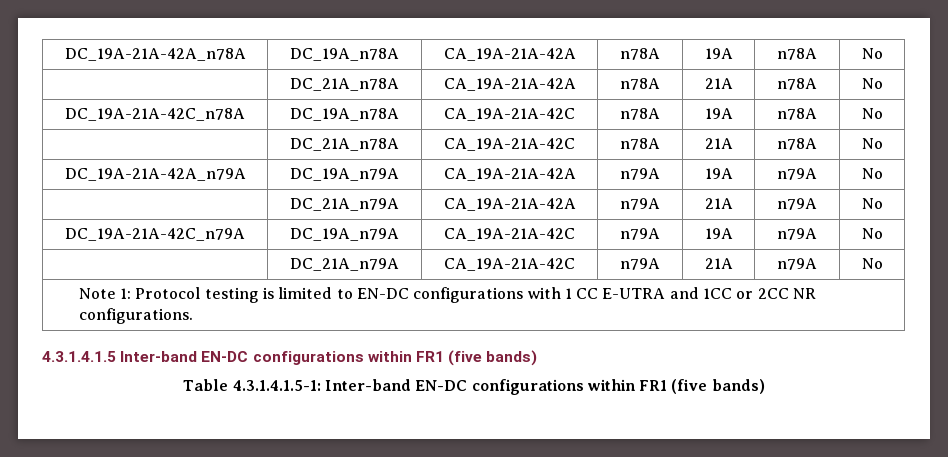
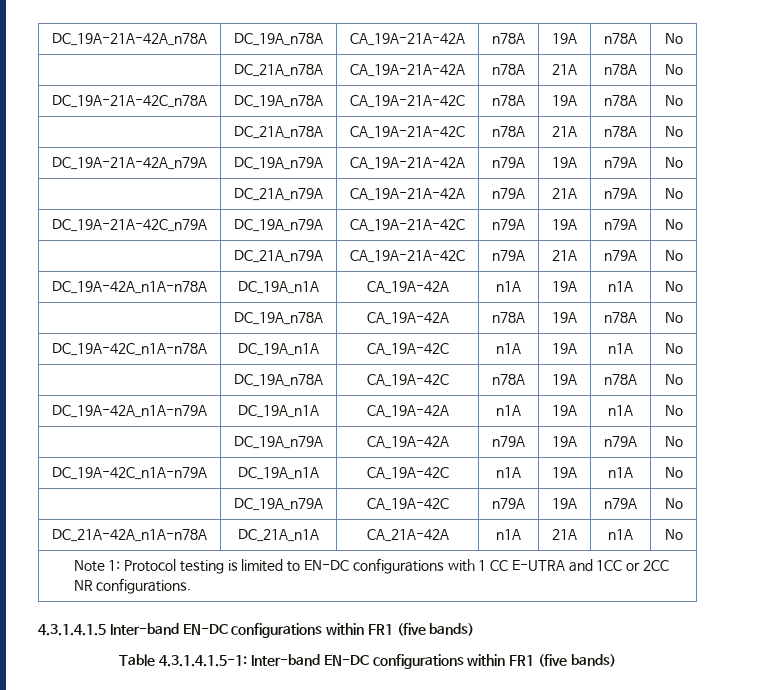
+ DC_19A-42A_n1A-n78A | DC_19A_n1A | CA_19A-42A | n1A | 19A | n1A | No
+ | DC_19A_n78A | CA_19A-42A | n78A | 19A | n78A | No
+ DC_19A-42C_n1A-n78A | DC_19A_n1A | CA_19A-42C | n1A | 19A | n1A | No
+ | DC_19A_n78A | CA_19A-42C | n78A | 19A | n78A | No
+ DC_19A-42A_n1A-n79A | DC_19A_n1A | CA_19A-42A | n1A | 19A | n1A | No
+ | DC_19A_n79A | CA_19A-42A | n79A | 19A | n79A | No
+ DC_19A-42C_n1A-n79A | DC_19A_n1A | CA_19A-42C | n1A | 19A | n1A | No
+ | DC_19A_n79A | CA_19A-42C | n79A | 19A | n79A | No
+ DC_21A-42A_n1A-n78A | DC_21A_n1A | CA_21A-42A | n1A | 21A | n1A | No

